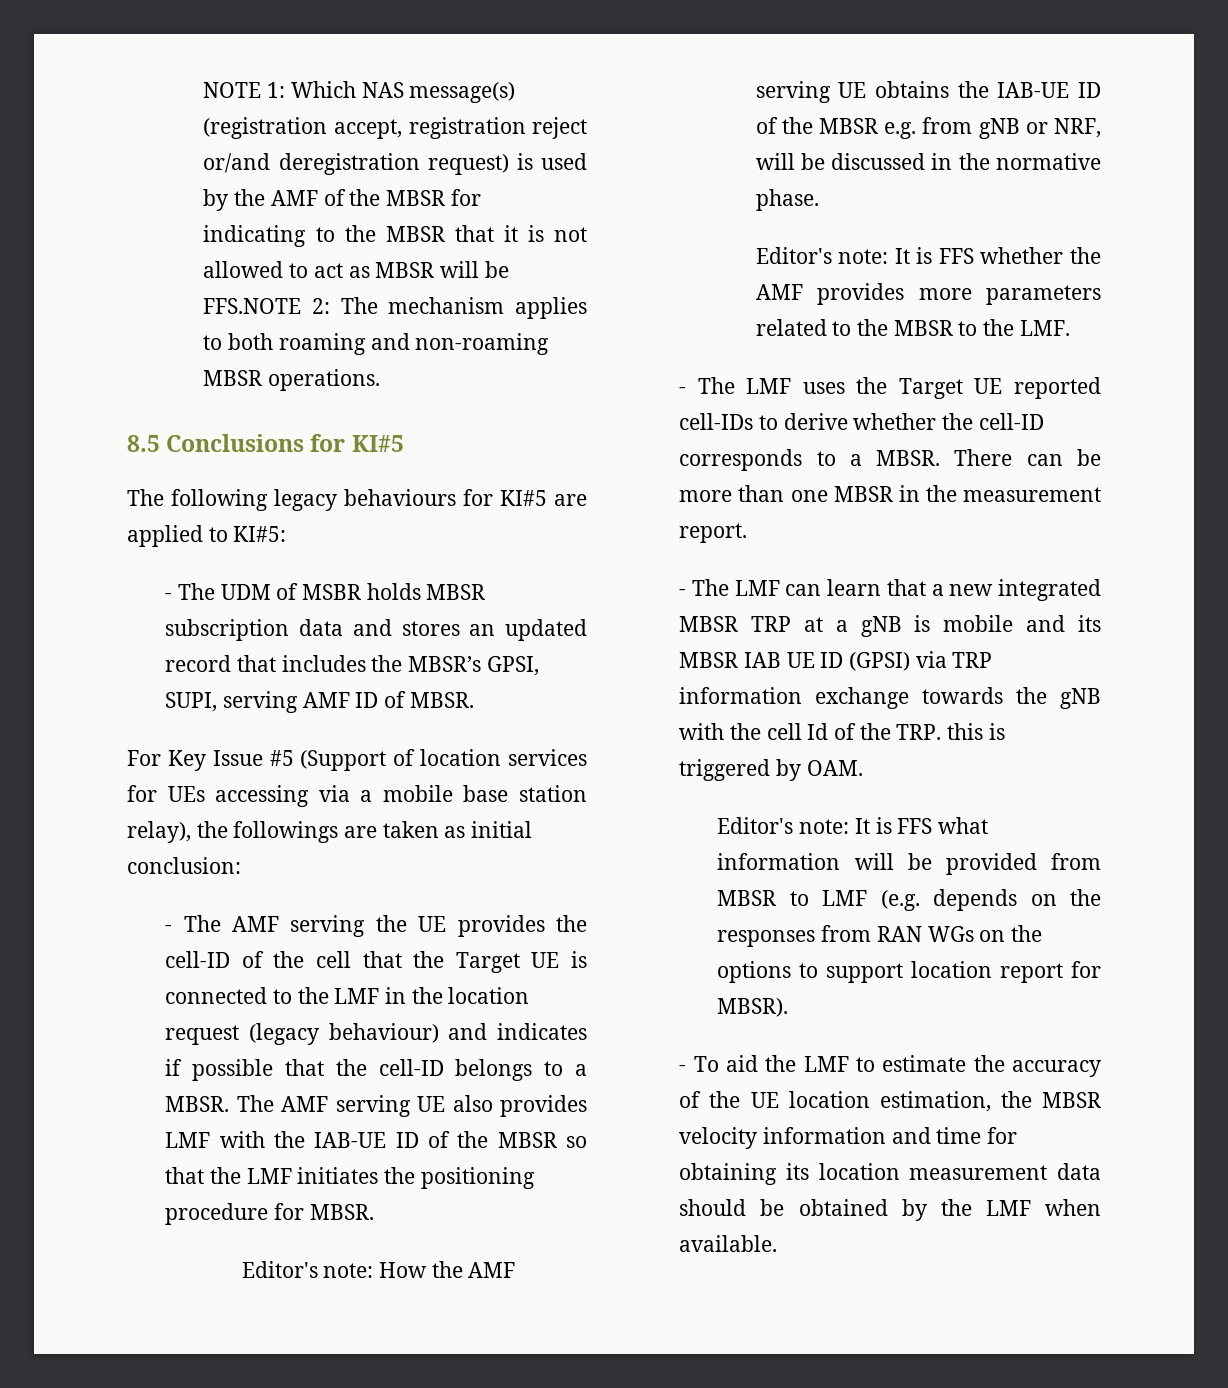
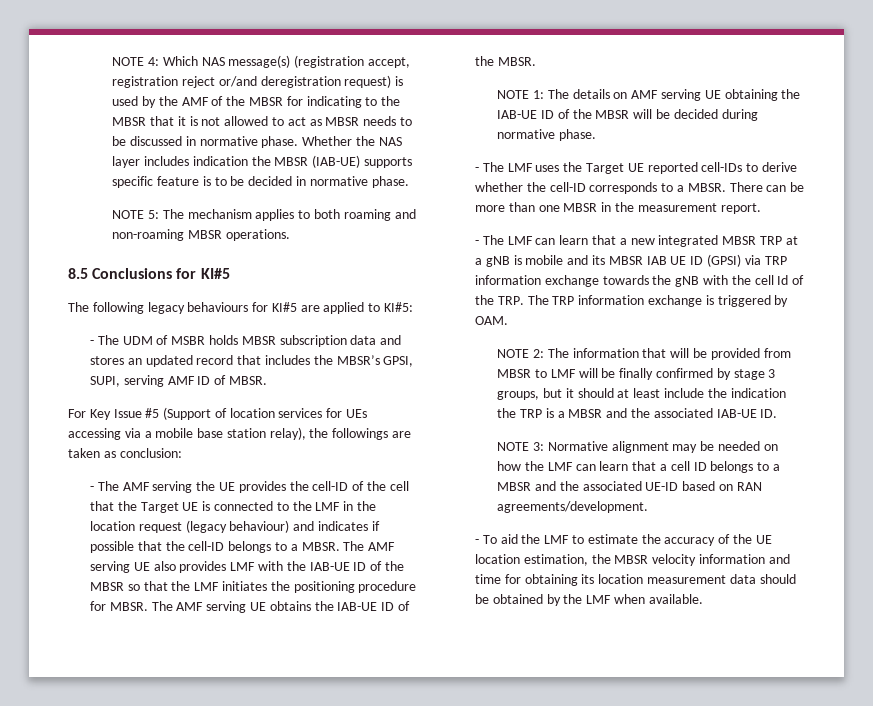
- NOTE 1: Which NAS message(s) (registration accept, registration reject or/and deregistration request) is used by the AMF of the MBSR for indicating to the MBSR that it is not allowed to act as MBSR will be FFS.NOTE 2: The mechanism applies to both roaming and non-roaming MBSR operations.
+ NOTE 4: Which NAS message(s) (registration accept, registration reject or/and deregistration request) is used by the AMF of the MBSR for indicating to the MBSR that it is not allowed to act as MBSR needs to be discussed in normative phase. Whether the NAS layer includes indication the MBSR (IAB-UE) supports specific feature is to be decided in normative phase.
+ NOTE 5: The mechanism applies to both roaming and non-roaming MBSR operations.
- For Key Issue #5 (Support of location services for UEs accessing via a mobile base station relay), the followings are taken as initial conclusion:
+ For Key Issue #5 (Support of location services for UEs accessing via a mobile base station relay), the followings are taken as conclusion:
- The AMF serving UE also provides LMF with the IAB-UE ID of the MBSR so that the LMF initiates the positioning procedure for MBSR.
- Editor's note: How the AMF serving UE obtains the IAB-UE ID of the MBSR e.g. from gNB or NRF, will be discussed in the normative phase.
- Editor's note: It is FFS whether the AMF provides more parameters related to the MBSR to the LMF.
+ The AMF serving UE also provides LMF with the IAB-UE ID of the MBSR so that the LMF initiates the positioning procedure for MBSR. The AMF serving UE obtains the IAB-UE ID of the MBSR.
+ NOTE 1: The details on AMF serving UE obtaining the IAB-UE ID of the MBSR will be decided during normative phase.
- - The LMF can learn that a new integrated MBSR TRP at a gNB is mobile and its MBSR IAB UE ID (GPSI) via TRP information exchange towards the gNB with the cell Id of the TRP. this is triggered by OAM.
+ - The LMF can learn that a new integrated MBSR TRP at a gNB is mobile and its MBSR IAB UE ID (GPSI) via TRP information exchange towards the gNB with the cell Id of the TRP. The TRP information exchange is triggered by OAM.
- Editor's note: It is FFS what information will be provided from MBSR to LMF (e.g. depends on the responses from RAN WGs on the options to support location report for MBSR).
+ NOTE 2: The information that will be provided from MBSR to LMF will be finally confirmed by stage 3 groups, but it should at least include the indication the TRP is a MBSR and the associated IAB-UE ID.
+ NOTE 3: Normative alignment may be needed on how the LMF can learn that a cell ID belongs to a MBSR and the associated UE-ID based on RAN agreements/development.

